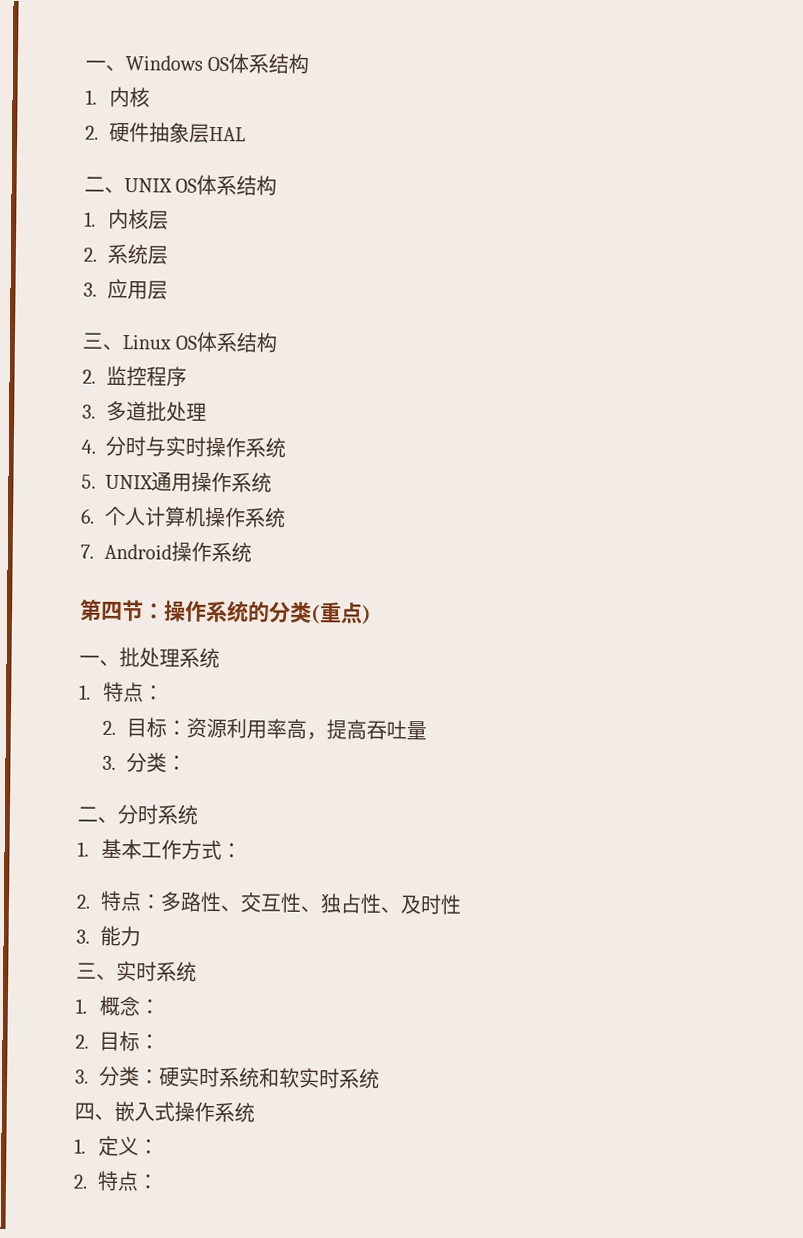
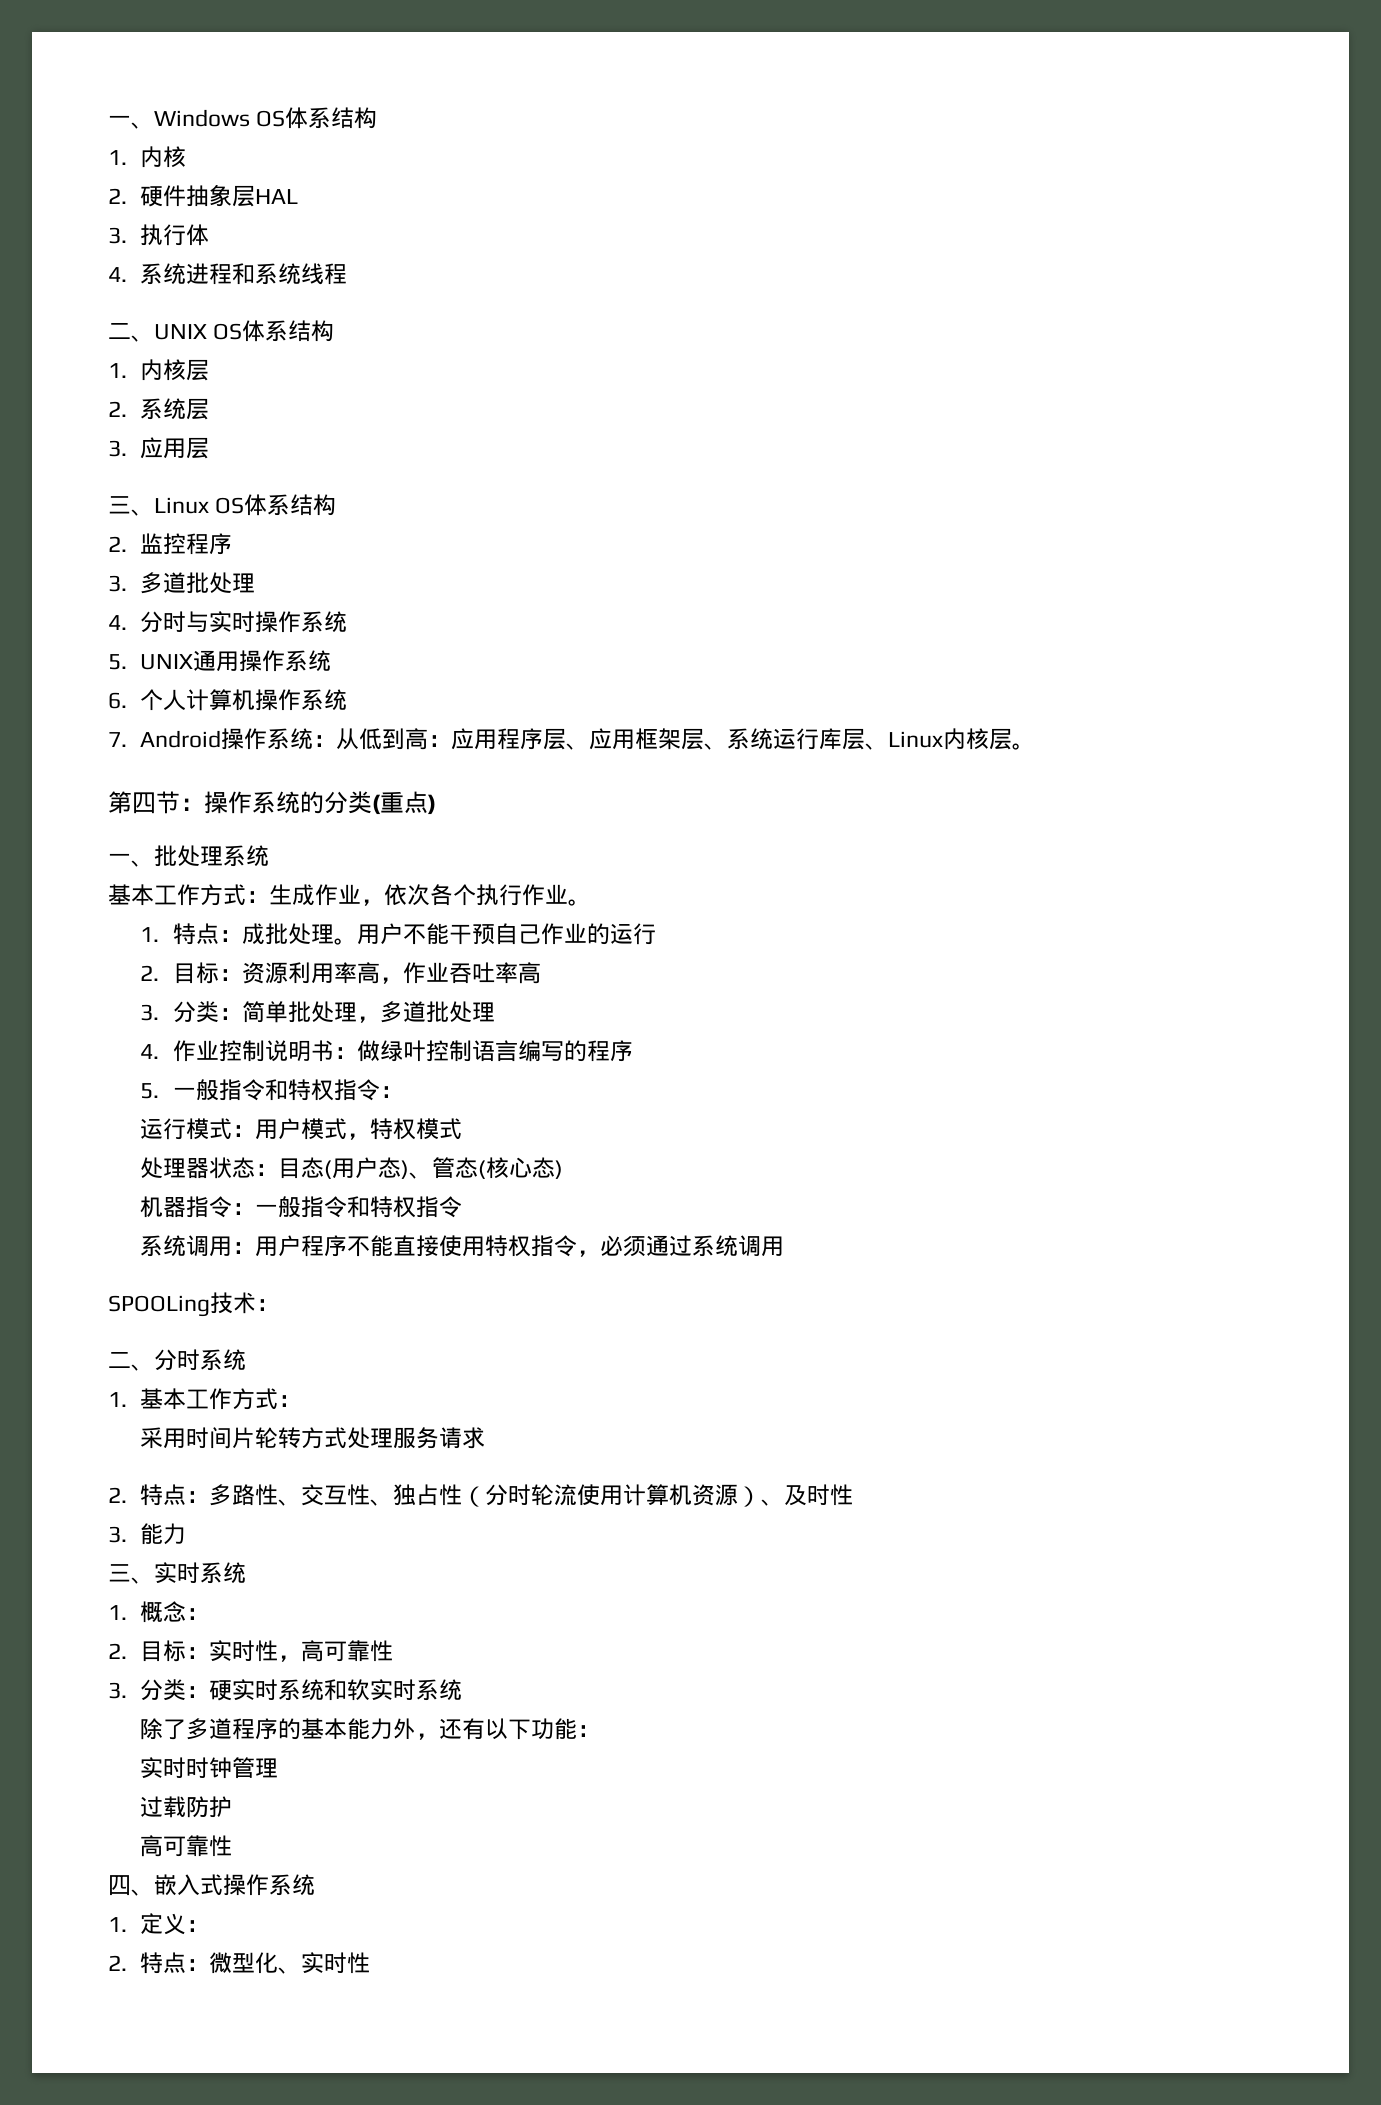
+ 3.执行体
+ 4.系统进程和系统线程
- 7. Android操作系统
+ 7. Android操作系统：从低到高：应用程序层、应用框架层、系统运行库层、Linux内核层。
- 1.特点：
+ 基本工作方式：生成作业，依次各个执行作业。
+ 1.特点：成批处理。用户不能干预自己作业的运行
- 2.目标：资源利用率高，提高吞吐量
- 3.分类：
+ 2.目标：资源利用率高，作业吞吐率高
+ 3.分类：简单批处理，多道批处理
+ 4.作业控制说明书：做绿叶控制语言编写的程序
+ 5.一般指令和特权指令：
+ 运行模式：用户模式，特权模式
+ 处理器状态：目态(用户态)、管态(核心态)
+ 机器指令：一般指令和特权指令
+ 系统调用：用户程序不能直接使用特权指令，必须通过系统调用
+ SPOOLing技术：
+ 采用时间片轮转方式处理服务请求
- 2.特点：多路性、交互性、独占性、及时性
+ 2.特点：多路性、交互性、独占性（分时轮流使用计算机资源）、及时性
  1.概念：
- 2.目标：
+ 2.目标：实时性，高可靠性
+ 除了多道程序的基本能力外，还有以下功能：
+ 实时时钟管理
+ 过载防护
+ 高可靠性
  1.定义：
- 2.特点：
+ 2.特点：微型化、实时性

